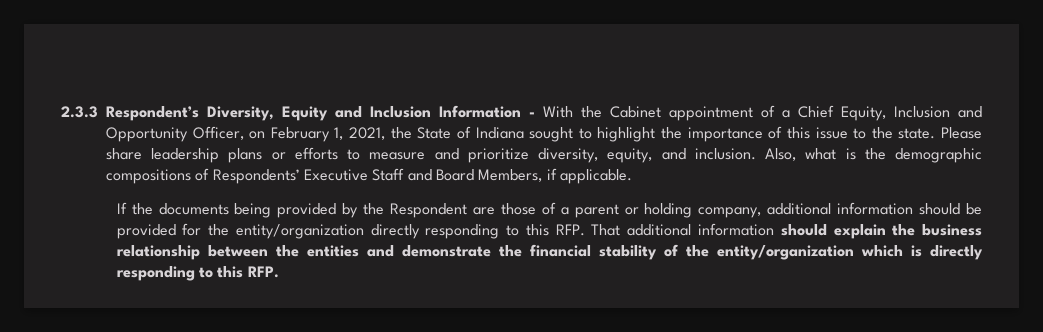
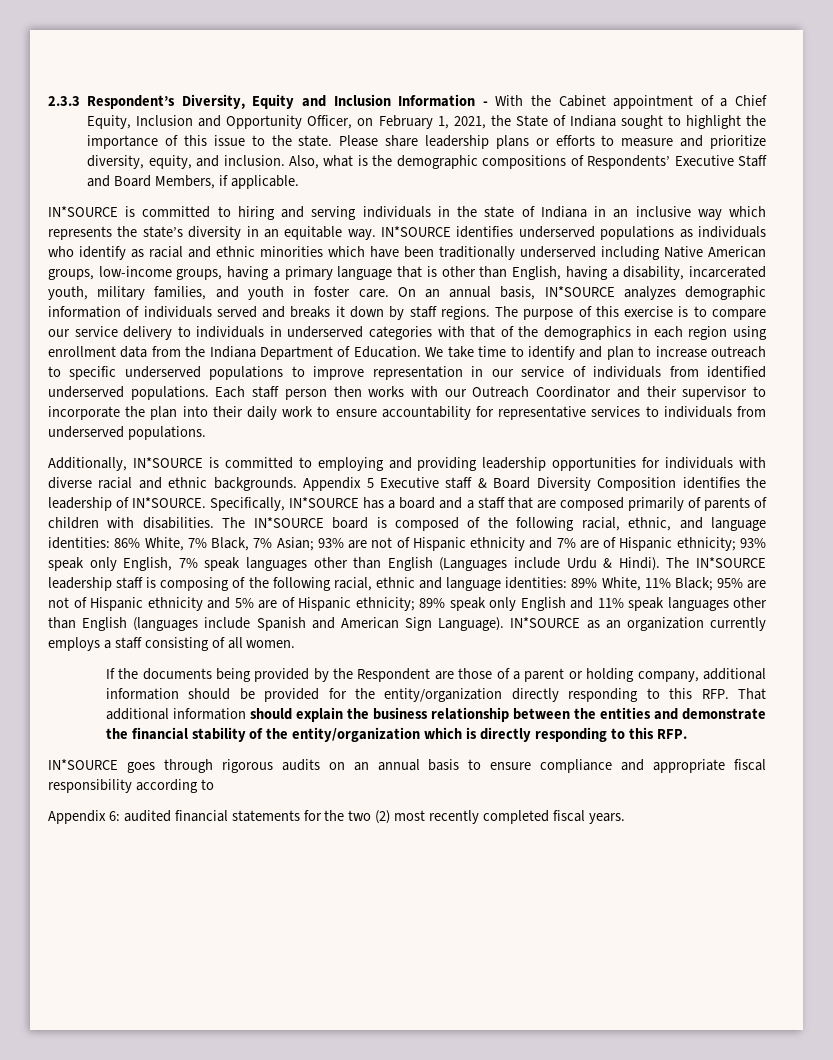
+ IN*SOURCE is committed to hiring and serving individuals in the state of Indiana in an inclusive way which represents the state’s diversity in an equitable way. IN*SOURCE identifies underserved populations as individuals who identify as racial and ethnic minorities which have been traditionally underserved including Native American groups, low-income groups, having a primary language that is other than English, having a disability, incarcerated youth, military families, and youth in foster care. On an annual basis, IN*SOURCE analyzes demographic information of individuals served and breaks it down by staff regions. The purpose of this exercise is to compare our service delivery to individuals in underserved categories with that of the demographics in each region using enrollment data from the Indiana Department of Education. We take time to identify and plan to increase outreach to specific underserved populations to improve representation in our service of individuals from identified underserved populations. Each staff person then works with our Outreach Coordinator and their supervisor to incorporate the plan into their daily work to ensure accountability for representative services to individuals from underserved populations.
+ Additionally, IN*SOURCE is committed to employing and providing leadership opportunities for individuals with diverse racial and ethnic backgrounds. Appendix 5 Executive staff & Board Diversity Composition identifies the leadership of IN*SOURCE. Specifically, IN*SOURCE has a board and a staff that are composed primarily of parents of children with disabilities. The IN*SOURCE board is composed of the following racial, ethnic, and language identities: 86% White, 7% Black, 7% Asian; 93% are not of Hispanic ethnicity and 7% are of Hispanic ethnicity; 93% speak only English, 7% speak languages other than English (Languages include Urdu & Hindi). The IN*SOURCE leadership staff is composing of the following racial, ethnic and language identities: 89% White, 11% Black; 95% are not of Hispanic ethnicity and 5% are of Hispanic ethnicity; 89% speak only English and 11% speak languages other than English (languages include Spanish and American Sign Language). IN*SOURCE as an organization currently employs a staff consisting of all women.
+ IN*SOURCE goes through rigorous audits on an annual basis to ensure compliance and appropriate fiscal responsibility according to
+ Appendix 6: audited financial statements for the two (2) most recently completed fiscal years.

